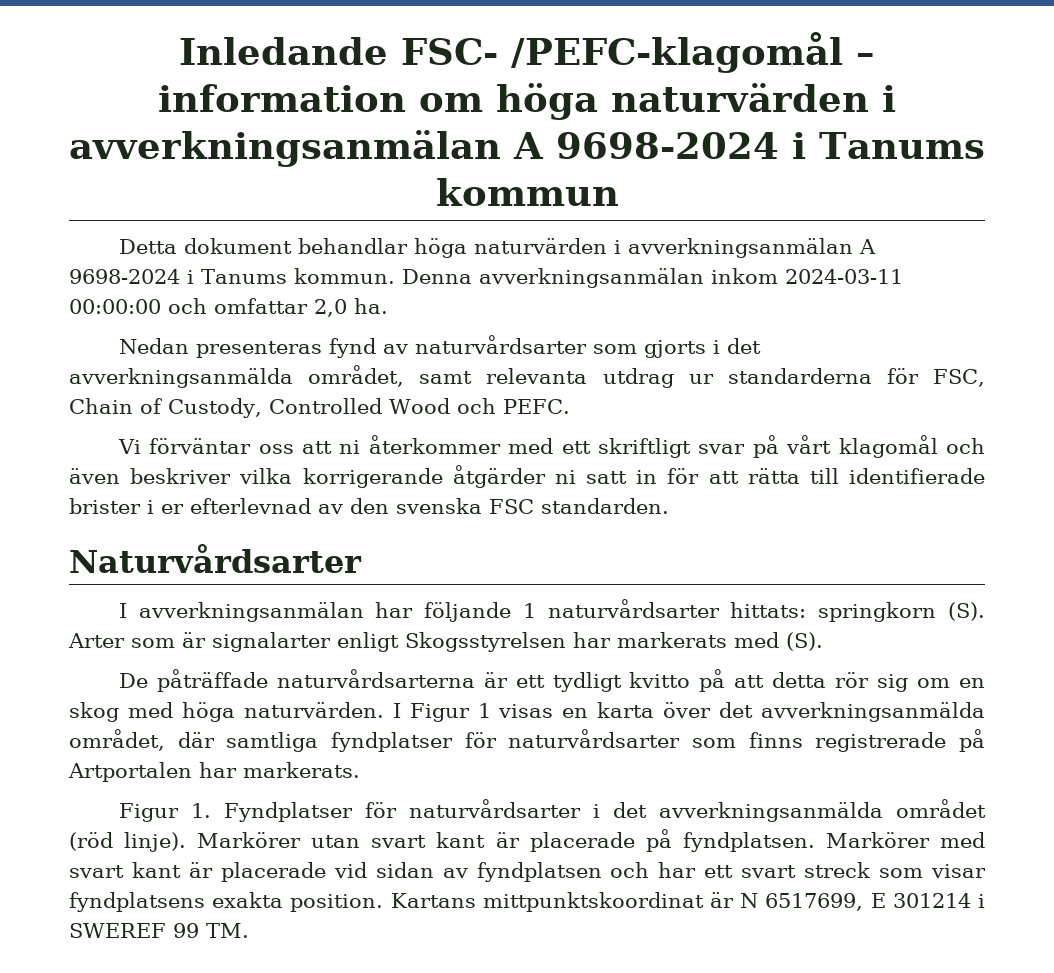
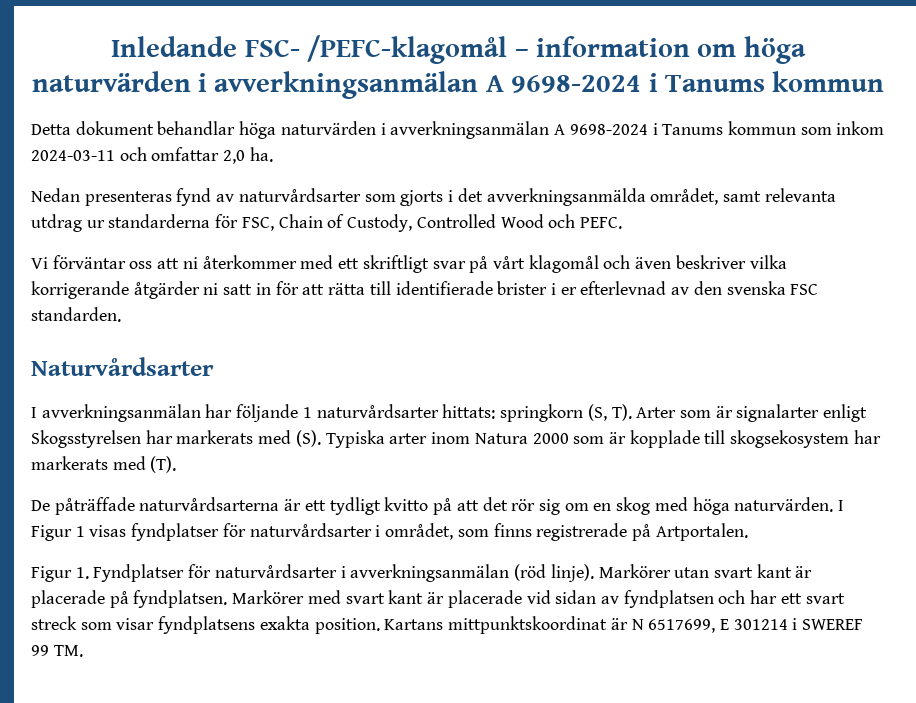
- Detta dokument behandlar höga naturvärden i avverkningsanmälan A 9698-2024 i Tanums kommun. Denna avverkningsanmälan inkom 2024-03-11 00:00:00 och omfattar 2,0 ha.
+ Detta dokument behandlar höga naturvärden i avverkningsanmälan A 9698-2024 i Tanums kommun som inkom 2024-03-11 och omfattar 2,0 ha.
- I avverkningsanmälan har följande 1 naturvårdsarter hittats: springkorn (S). Arter som är signalarter enligt Skogsstyrelsen har markerats med (S).
+ I avverkningsanmälan har följande 1 naturvårdsarter hittats: springkorn (S, T). Arter som är signalarter enligt Skogsstyrelsen har markerats med (S). Typiska arter inom Natura 2000 som är kopplade till skogsekosystem har markerats med (T).
- De påträffade naturvårdsarterna är ett tydligt kvitto på att detta rör sig om en skog med höga naturvärden.
+ De påträffade naturvårdsarterna är ett tydligt kvitto på att det rör sig om en skog med höga naturvärden.
- I Figur 1 visas en karta över det avverkningsanmälda området, där samtliga fyndplatser för naturvårdsarter som finns registrerade på Artportalen har markerats.
+ I Figur 1 visas fyndplatser för naturvårdsarter i området, som finns registrerade på Artportalen.
- Figur 1. Fyndplatser för naturvårdsarter i det avverkningsanmälda området (röd linje).
+ Figur 1. Fyndplatser för naturvårdsarter i avverkningsanmälan (röd linje).

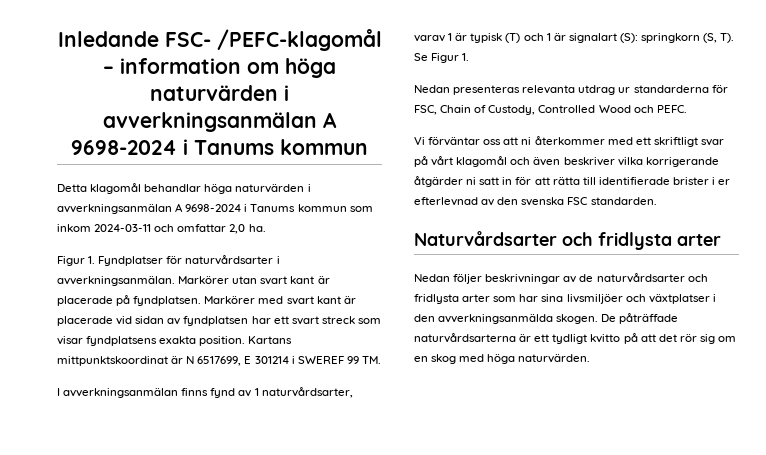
- Detta dokument behandlar höga naturvärden i avverkningsanmälan A 9698-2024 i Tanums kommun som inkom 2024-03-11 och omfattar 2,0 ha.
+ Detta klagomål behandlar höga naturvärden i avverkningsanmälan A 9698-2024 i Tanums kommun som inkom 2024-03-11 och omfattar 2,0 ha.
- Nedan presenteras fynd av naturvårdsarter som gjorts i det avverkningsanmälda området, samt relevanta utdrag ur standarderna för FSC, Chain of Custody, Controlled Wood och PEFC.
+ Figur 1. Fyndplatser för naturvårdsarter i avverkningsanmälan. Markörer utan svart kant är placerade på fyndplatsen. Markörer med svart kant är placerade vid sidan av fyndplatsen har ett svart streck som visar fyndplatsens exakta position. Kartans mittpunktskoordinat är N 6517699, E 301214 i SWEREF 99 TM.
+ I avverkningsanmälan finns fynd av 1 naturvårdsarter, varav 1 är typisk (T) och 1 är signalart (S): springkorn (S, T). Se Figur 1.
+ Nedan presenteras relevanta utdrag ur standarderna för FSC, Chain of Custody, Controlled Wood och PEFC.
- Naturvårdsarter
- I avverkningsanmälan har följande 1 naturvårdsarter hittats: springkorn (S, T). Arter som är signalarter enligt Skogsstyrelsen har markerats med (S). Typiska arter inom Natura 2000 som är kopplade till skogsekosystem har markerats med (T).
- De påträffade naturvårdsarterna är ett tydligt kvitto på att det rör sig om en skog med höga naturvärden. I Figur 1 visas fyndplatser för naturvårdsarter i området, som finns registrerade på Artportalen.
- Figur 1. Fyndplatser för naturvårdsarter i avverkningsanmälan (röd linje). Markörer utan svart kant är placerade på fyndplatsen. Markörer med svart kant är placerade vid sidan av fyndplatsen och har ett svart streck som visar fyndplatsens exakta position. Kartans mittpunktskoordinat är N 6517699, E 301214 i SWEREF 99 TM.
+ Naturvårdsarter och fridlysta arter
+ Nedan följer beskrivningar av de naturvårdsarter och fridlysta arter som har sina livsmiljöer och växtplatser i den avverkningsanmälda skogen. De påträffade naturvårdsarterna är ett tydligt kvitto på att det rör sig om en skog med höga naturvärden.

